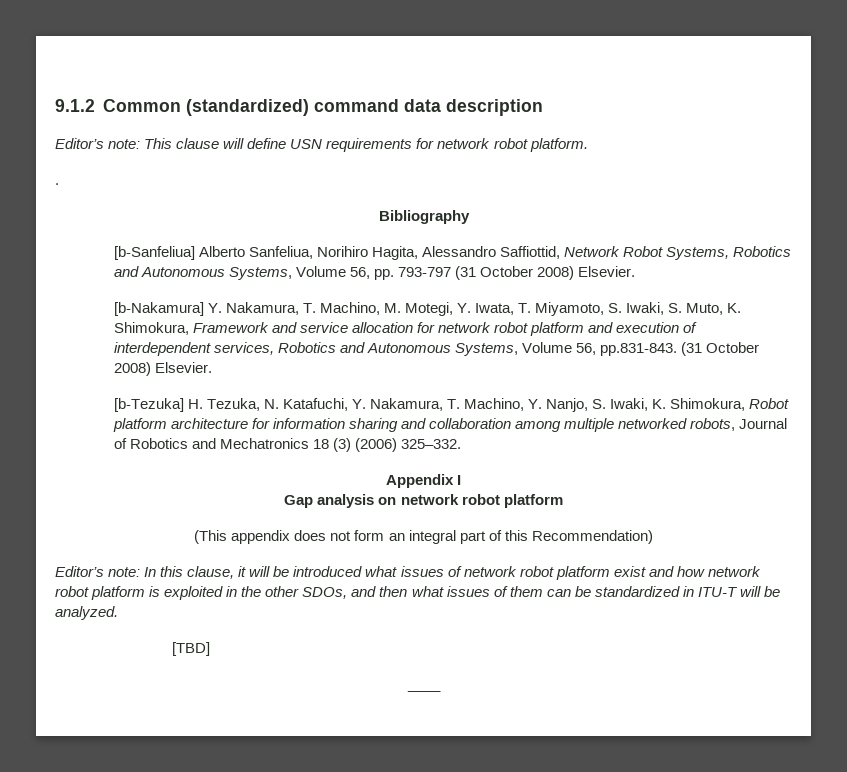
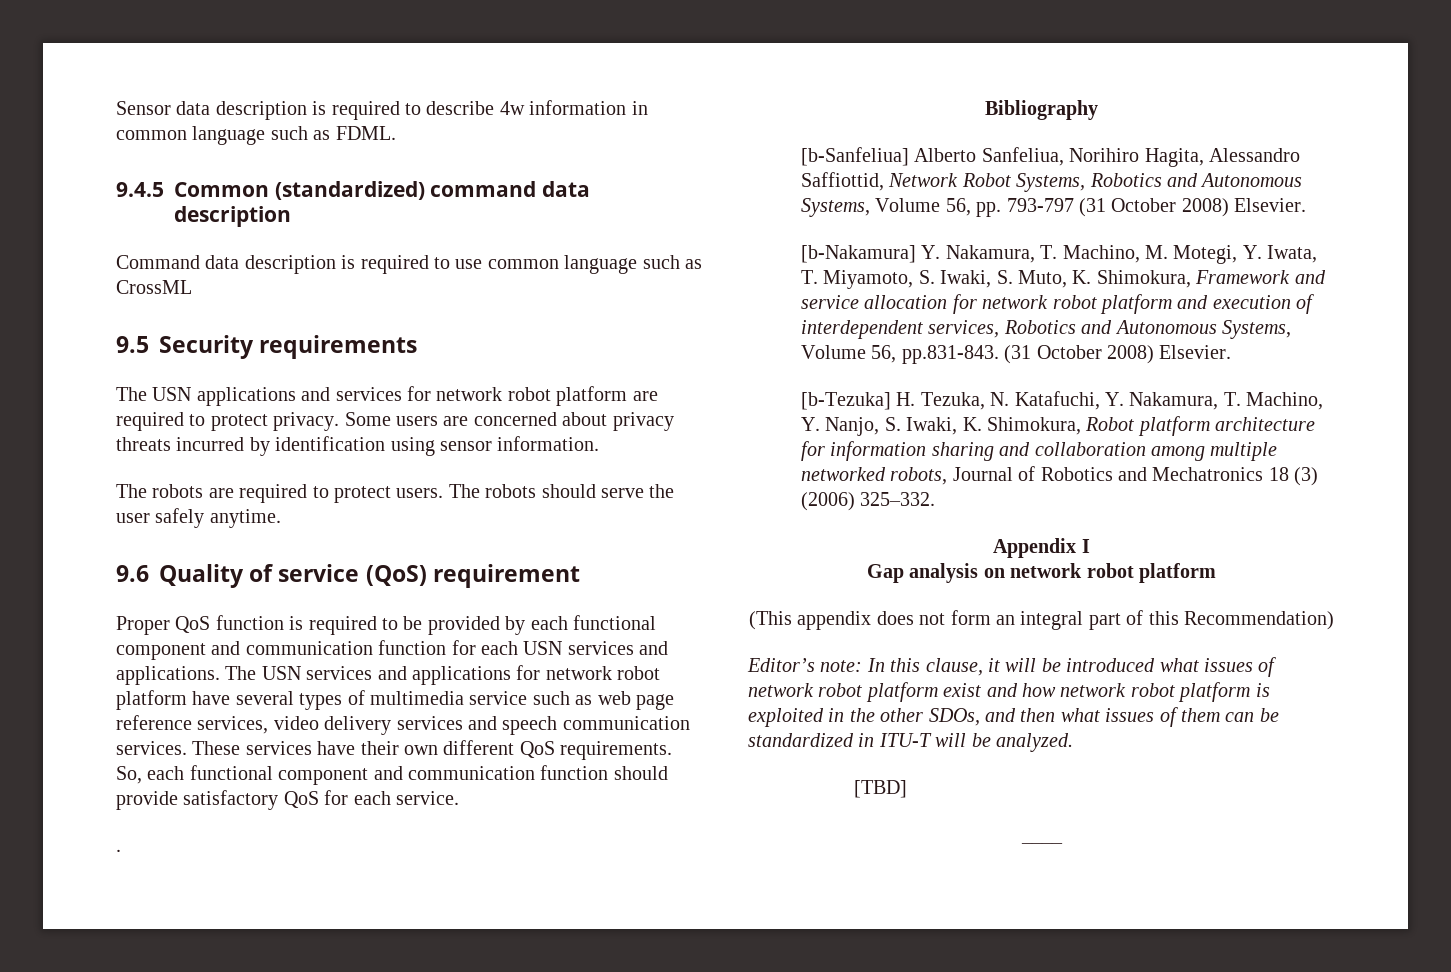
- 9.1.2 Common (standardized) command data description
+ Sensor data description is required to describe 4w information in common language such as FDML.
+ 9.4.5 Common (standardized) command data description
- Editor’s note: This clause will define USN requirements for network robot platform.
+ Command data description is required to use common language such as CrossML
+ 9.5 Security requirements
+ The USN applications and services for network robot platform are required to protect privacy. Some users are concerned about privacy threats incurred by identification using sensor information.
+ The robots are required to protect users. The robots should serve the user safely anytime.
+ 9.6 Quality of service (QoS) requirement
+ Proper QoS function is required to be provided by each functional component and communication function for each USN services and applications. The USN services and applications for network robot platform have several types of multimedia service such as web page reference services, video delivery services and speech communication services. These services have their own different QoS requirements. So, each functional component and communication function should provide satisfactory QoS for each service.

